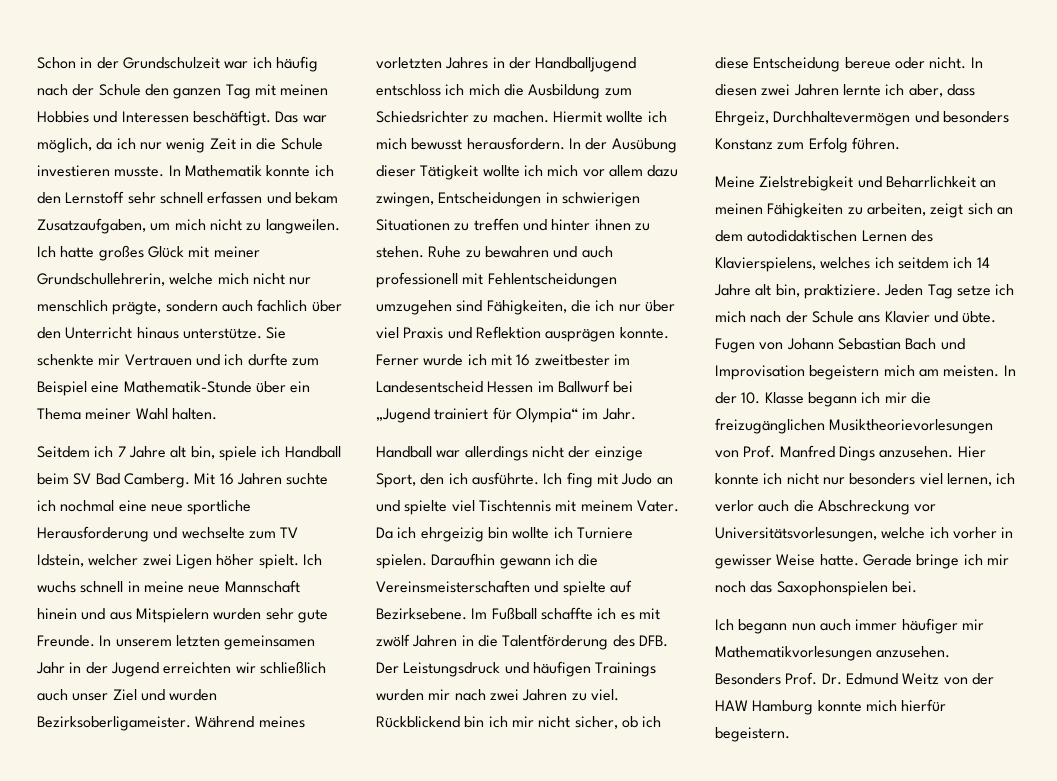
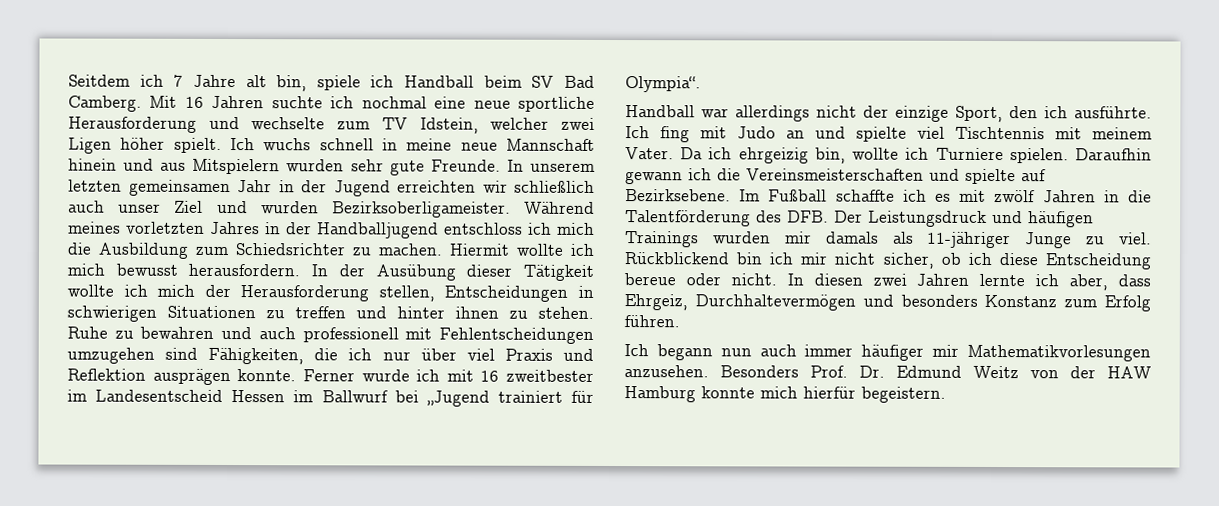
- Schon in der Grundschulzeit war ich häufig nach der Schule den ganzen Tag mit meinen Hobbies und Interessen beschäftigt. Das war möglich, da ich nur wenig Zeit in die Schule investieren musste. In Mathematik konnte ich den Lernstoff sehr schnell erfassen und bekam Zusatzaufgaben, um mich nicht zu langweilen. Ich hatte großes Glück mit meiner Grundschullehrerin, welche mich nicht nur menschlich prägte, sondern auch fachlich über den Unterricht hinaus unterstütze. Sie schenkte mir Vertrauen und ich durfte zum Beispiel eine Mathematik-Stunde über ein Thema meiner Wahl halten.
- In der Ausübung dieser Tätigkeit wollte ich mich vor allem dazu zwingen, Entscheidungen in schwierigen Situationen zu treffen und hinter ihnen zu stehen.
+ In der Ausübung dieser Tätigkeit wollte ich mich der Herausforderung stellen, Entscheidungen in schwierigen Situationen zu treffen und hinter ihnen zu stehen.
- Ferner wurde ich mit 16 zweitbester im Landesentscheid Hessen im Ballwurf bei „Jugend trainiert für Olympia“ im Jahr.
+ Ferner wurde ich mit 16 zweitbester im Landesentscheid Hessen im Ballwurf bei „Jugend trainiert für Olympia“.
- Da ich ehrgeizig bin wollte ich Turniere spielen.
+ Da ich ehrgeizig bin, wollte ich Turniere spielen.
- Im Fußball schaffte ich es mit zwölf Jahren in die Talentförderung des DFB. Der Leistungsdruck und häufigen Trainings wurden mir nach zwei Jahren zu viel.
+ Im Fußball schaffte ich es mit zwölf Jahren in die Talentförderung des DFB. Der Leistungsdruck und häufigen Trainings wurden mir damals als 11-jähriger Junge zu viel.
- Meine Zielstrebigkeit und Beharrlichkeit an meinen Fähigkeiten zu arbeiten, zeigt sich an dem autodidaktischen Lernen des Klavierspielens, welches ich seitdem ich 14 Jahre alt bin, praktiziere. Jeden Tag setze ich mich nach der Schule ans Klavier und übte. Fugen von Johann Sebastian Bach und Improvisation begeistern mich am meisten. In der 10. Klasse begann ich mir die freizugänglichen Musiktheorievorlesungen von Prof. Manfred Dings anzusehen. Hier konnte ich nicht nur besonders viel lernen, ich verlor auch die Abschreckung vor Universitätsvorlesungen, welche ich vorher in gewisser Weise hatte. Gerade bringe ich mir noch das Saxophonspielen bei.

